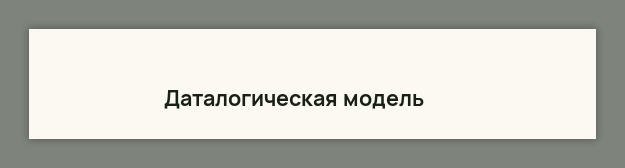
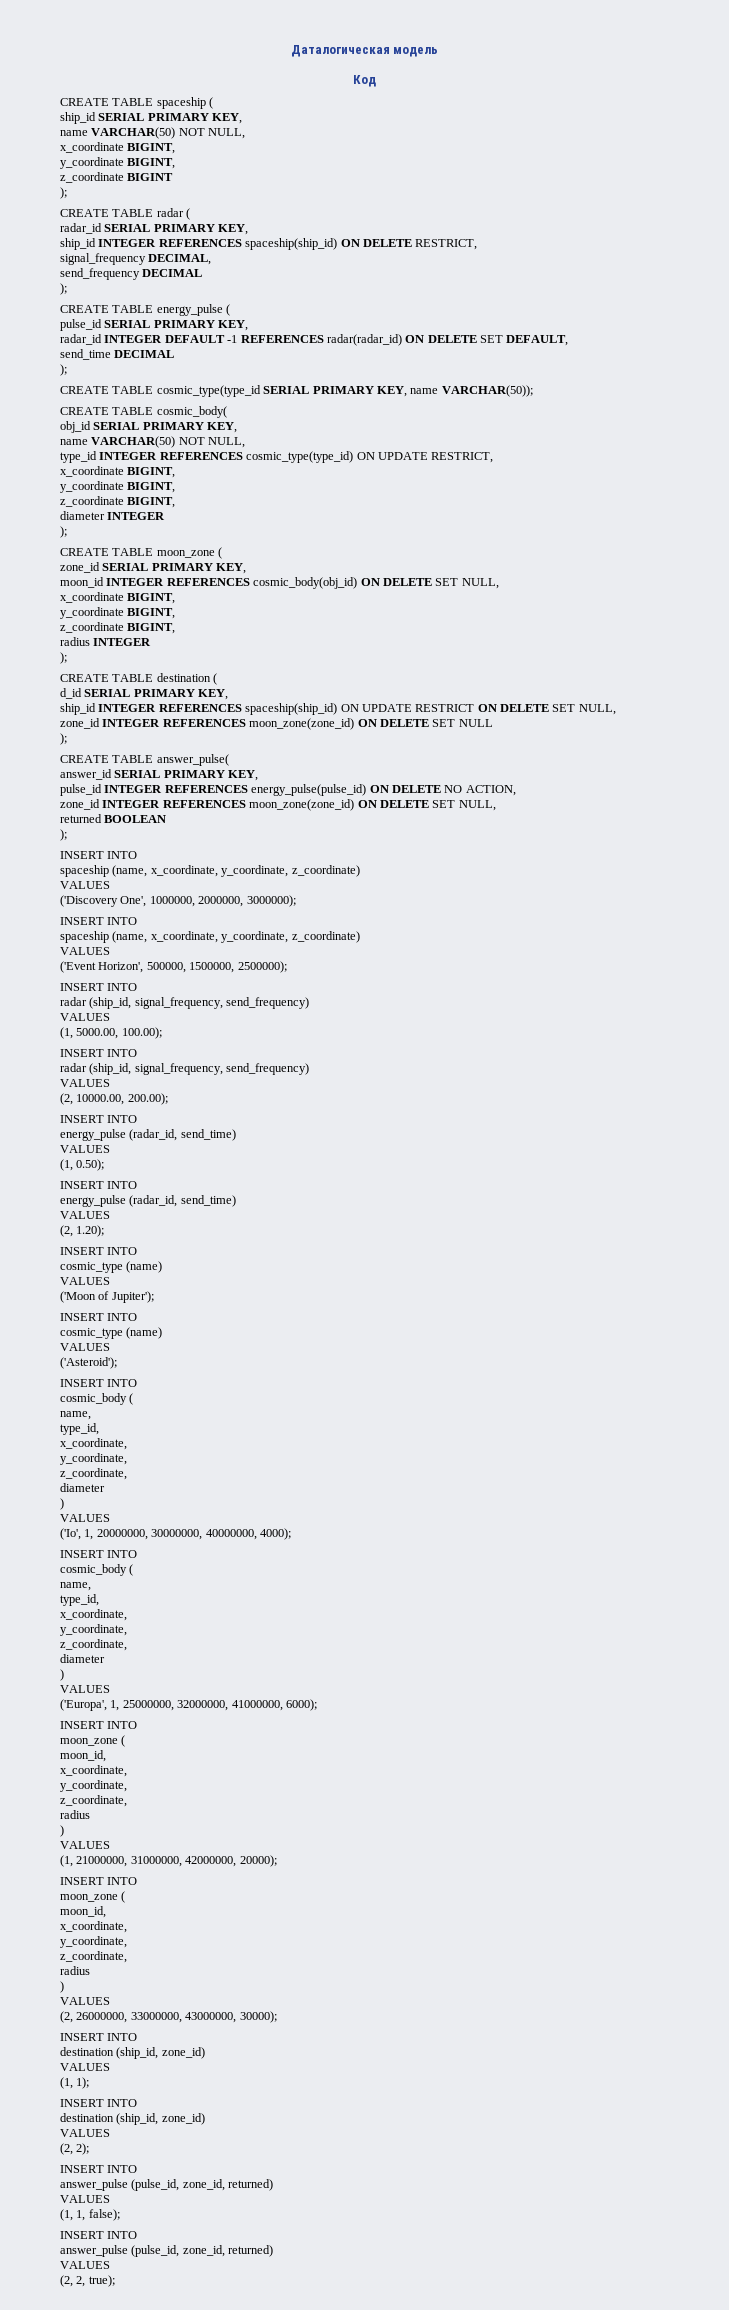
+ Код
+ CREATE TABLE spaceship (
+ ship_id SERIAL PRIMARY KEY,
+ name VARCHAR(50) NOT NULL,
+ x_coordinate BIGINT,
+ y_coordinate BIGINT,
+ z_coordinate BIGINT
+ );
+ CREATE TABLE radar (
+ radar_id SERIAL PRIMARY KEY,
+ ship_id INTEGER REFERENCES spaceship(ship_id) ON DELETE RESTRICT,
+ signal_frequency DECIMAL,
+ send_frequency DECIMAL
+ );
+ CREATE TABLE energy_pulse (
+ pulse_id SERIAL PRIMARY KEY,
+ radar_id INTEGER DEFAULT -1 REFERENCES radar(radar_id) ON DELETE SET DEFAULT,
+ send_time DECIMAL
+ );
+ CREATE TABLE cosmic_type(type_id SERIAL PRIMARY KEY, name VARCHAR(50));
+ CREATE TABLE cosmic_body(
+ obj_id SERIAL PRIMARY KEY,
+ name VARCHAR(50) NOT NULL,
+ type_id INTEGER REFERENCES cosmic_type(type_id) ON UPDATE RESTRICT,
+ x_coordinate BIGINT,
+ y_coordinate BIGINT,
+ z_coordinate BIGINT,
+ diameter INTEGER
+ );
+ CREATE TABLE moon_zone (
+ zone_id SERIAL PRIMARY KEY,
+ moon_id INTEGER REFERENCES cosmic_body(obj_id) ON DELETE SET NULL,
+ x_coordinate BIGINT,
+ y_coordinate BIGINT,
+ z_coordinate BIGINT,
+ radius INTEGER
+ );
+ CREATE TABLE destination (
+ d_id SERIAL PRIMARY KEY,
+ ship_id INTEGER REFERENCES spaceship(ship_id) ON UPDATE RESTRICT ON DELETE SET NULL,
+ zone_id INTEGER REFERENCES moon_zone(zone_id) ON DELETE SET NULL
+ );
+ CREATE TABLE answer_pulse(
+ answer_id SERIAL PRIMARY KEY,
+ pulse_id INTEGER REFERENCES energy_pulse(pulse_id) ON DELETE NO ACTION,
+ zone_id INTEGER REFERENCES moon_zone(zone_id) ON DELETE SET NULL,
+ returned BOOLEAN
+ );
+ INSERT INTO
+ spaceship (name, x_coordinate, y_coordinate, z_coordinate)
+ VALUES
+ ('Discovery One', 1000000, 2000000, 3000000);
+ INSERT INTO
+ spaceship (name, x_coordinate, y_coordinate, z_coordinate)
+ VALUES
+ ('Event Horizon', 500000, 1500000, 2500000);
+ INSERT INTO
+ radar (ship_id, signal_frequency, send_frequency)
+ VALUES
+ (1, 5000.00, 100.00);
+ INSERT INTO
+ radar (ship_id, signal_frequency, send_frequency)
+ VALUES
+ (2, 10000.00, 200.00);
+ INSERT INTO
+ energy_pulse (radar_id, send_time)
+ VALUES
+ (1, 0.50);
+ INSERT INTO
+ energy_pulse (radar_id, send_time)
+ VALUES
+ (2, 1.20);
+ INSERT INTO
+ cosmic_type (name)
+ VALUES
+ ('Moon of Jupiter');
+ INSERT INTO
+ cosmic_type (name)
+ VALUES
+ ('Asteroid');
+ INSERT INTO
+ cosmic_body (
+ name,
+ type_id,
+ x_coordinate,
+ y_coordinate,
+ z_coordinate,
+ diameter
+ )
+ VALUES
+ ('Io', 1, 20000000, 30000000, 40000000, 4000);
+ INSERT INTO
+ cosmic_body (
+ name,
+ type_id,
+ x_coordinate,
+ y_coordinate,
+ z_coordinate,
+ diameter
+ )
+ VALUES
+ ('Europa', 1, 25000000, 32000000, 41000000, 6000);
+ INSERT INTO
+ moon_zone (
+ moon_id,
+ x_coordinate,
+ y_coordinate,
+ z_coordinate,
+ radius
+ )
+ VALUES
+ (1, 21000000, 31000000, 42000000, 20000);
+ INSERT INTO
+ moon_zone (
+ moon_id,
+ x_coordinate,
+ y_coordinate,
+ z_coordinate,
+ radius
+ )
+ VALUES
+ (2, 26000000, 33000000, 43000000, 30000);
+ INSERT INTO
+ destination (ship_id, zone_id)
+ VALUES
+ (1, 1);
+ INSERT INTO
+ destination (ship_id, zone_id)
+ VALUES
+ (2, 2);
+ INSERT INTO
+ answer_pulse (pulse_id, zone_id, returned)
+ VALUES
+ (1, 1, false);
+ INSERT INTO
+ answer_pulse (pulse_id, zone_id, returned)
+ VALUES
+ (2, 2, true);

